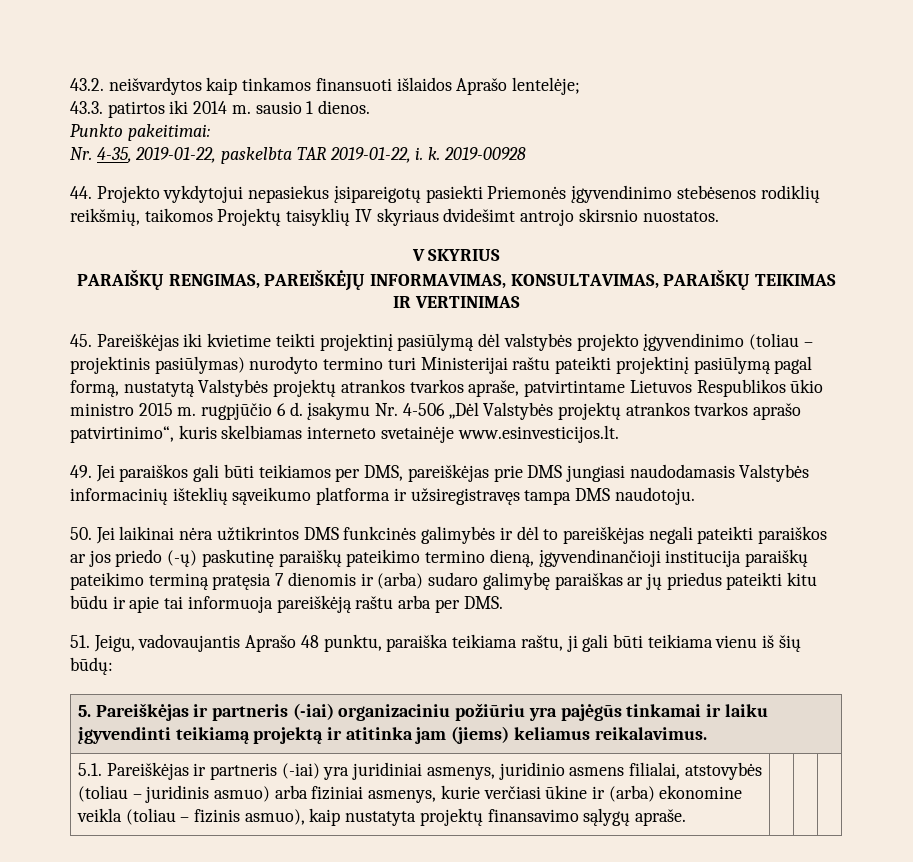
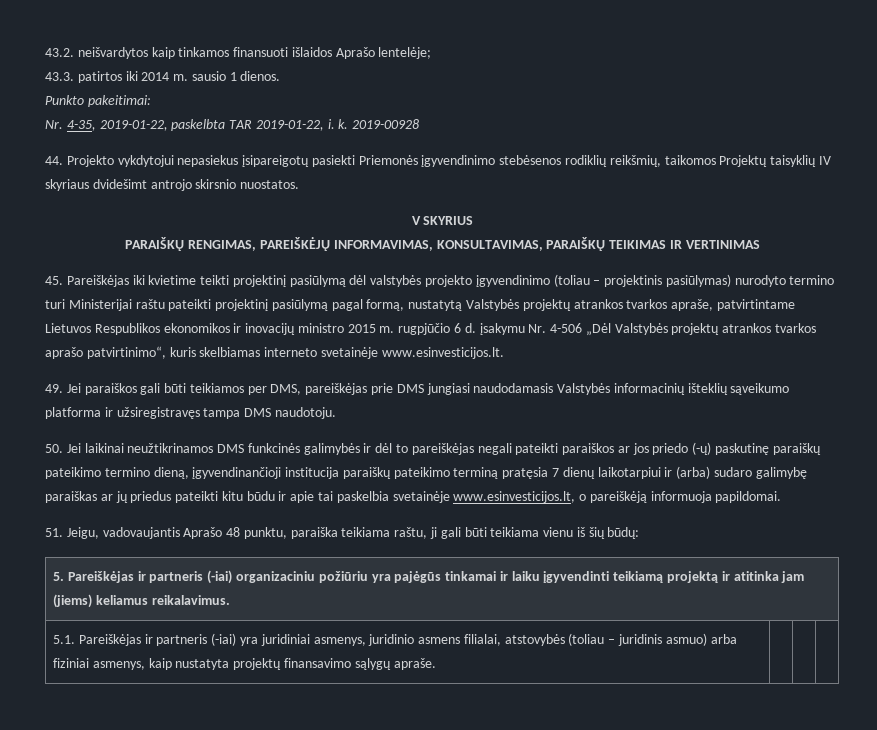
- 45. Pareiškėjas iki kvietime teikti projektinį pasiūlymą dėl valstybės projekto įgyvendinimo (toliau – projektinis pasiūlymas) nurodyto termino turi Ministerijai raštu pateikti projektinį pasiūlymą pagal formą, nustatytą Valstybės projektų atrankos tvarkos apraše, patvirtintame Lietuvos Respublikos ūkio ministro 2015 m. rugpjūčio 6 d. įsakymu Nr. 4-506 „Dėl Valstybės projektų atrankos tvarkos aprašo patvirtinimo“, kuris skelbiamas interneto svetainėje www.esinvesticijos.lt.
+ 45. Pareiškėjas iki kvietime teikti projektinį pasiūlymą dėl valstybės projekto įgyvendinimo (toliau – projektinis pasiūlymas) nurodyto termino turi Ministerijai raštu pateikti projektinį pasiūlymą pagal formą, nustatytą Valstybės projektų atrankos tvarkos apraše, patvirtintame Lietuvos Respublikos ekonomikos ir inovacijų ministro 2015 m. rugpjūčio 6 d. įsakymu Nr. 4-506 „Dėl Valstybės projektų atrankos tvarkos aprašo patvirtinimo“, kuris skelbiamas interneto svetainėje www.esinvesticijos.lt.
- 50. Jei laikinai nėra užtikrintos DMS funkcinės galimybės ir dėl to pareiškėjas negali pateikti paraiškos ar jos priedo (-ų) paskutinę paraiškų pateikimo termino dieną, įgyvendinančioji institucija paraiškų pateikimo terminą pratęsia 7 dienomis ir (arba) sudaro galimybę paraiškas ar jų priedus pateikti kitu būdu ir apie tai informuoja pareiškėją raštu arba per DMS.
+ 50. Jei laikinai neužtikrinamos DMS funkcinės galimybės ir dėl to pareiškėjas negali pateikti paraiškos ar jos priedo (-ų) paskutinę paraiškų pateikimo termino dieną, įgyvendinančioji institucija paraiškų pateikimo terminą pratęsia 7 dienų laikotarpiui ir (arba) sudaro galimybę paraiškas ar jų priedus pateikti kitu būdu ir apie tai paskelbia svetainėje www.esinvesticijos.lt, o pareiškėją informuoja papildomai.
- 5.1. Pareiškėjas ir partneris (-iai) yra juridiniai asmenys, juridinio asmens filialai, atstovybės (toliau – juridinis asmuo) arba fiziniai asmenys, kurie verčiasi ūkine ir (arba) ekonomine veikla (toliau – fizinis asmuo), kaip nustatyta projektų finansavimo sąlygų apraše. | | |
+ 5.1. Pareiškėjas ir partneris (-iai) yra juridiniai asmenys, juridinio asmens filialai, atstovybės (toliau – juridinis asmuo) arba fiziniai asmenys, kaip nustatyta projektų finansavimo sąlygų apraše. | | |

